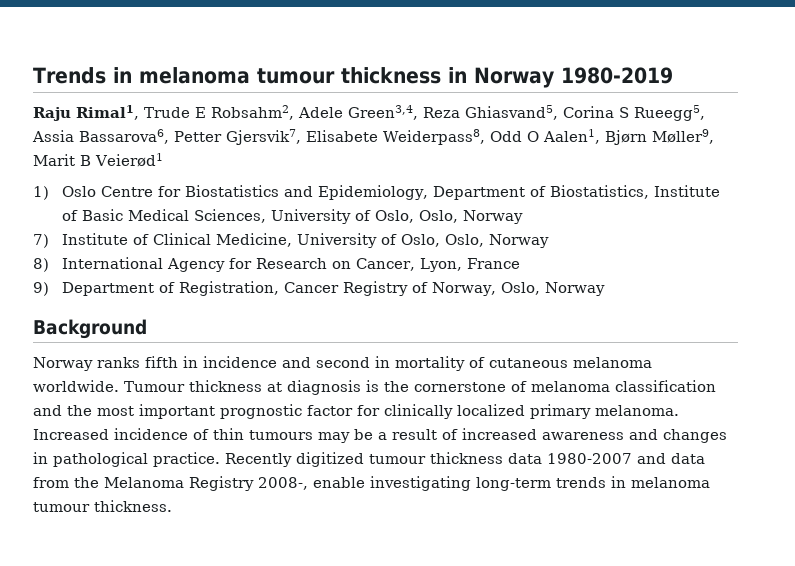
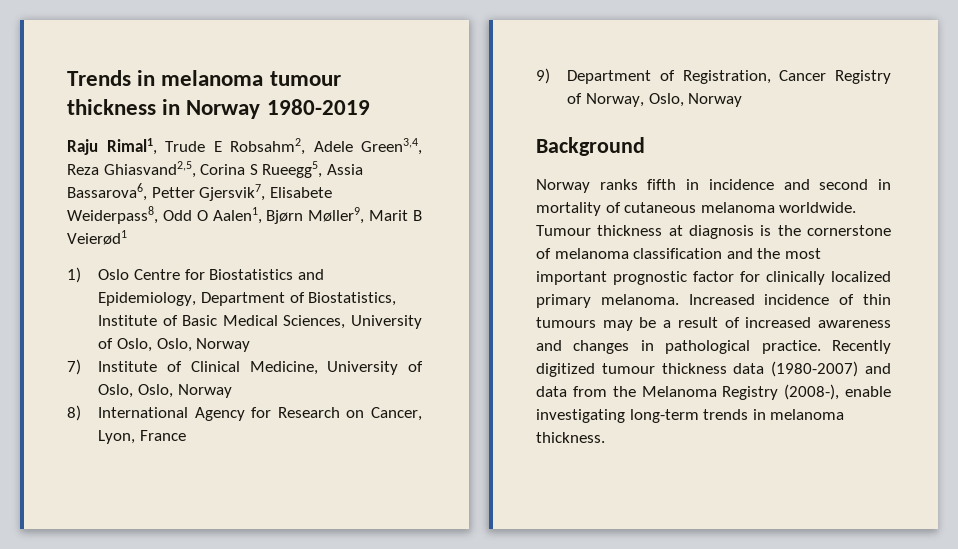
- Raju Rimal1, Trude E Robsahm2, Adele Green3,4, Reza Ghiasvand5, Corina S Rueegg5, Assia Bassarova6, Petter Gjersvik7, Elisabete Weiderpass8, Odd O Aalen1, Bjørn Møller9, Marit B Veierød1
+ Raju Rimal1, Trude E Robsahm2, Adele Green3,4, Reza Ghiasvand2,5, Corina S Rueegg5, Assia Bassarova6, Petter Gjersvik7, Elisabete Weiderpass8, Odd O Aalen1, Bjørn Møller9, Marit B Veierød1
- Recently digitized tumour thickness data 1980-2007 and data from the Melanoma Registry 2008-, enable investigating long-term trends in melanoma tumour thickness.
+ Recently digitized tumour thickness data (1980-2007) and data from the Melanoma Registry (2008-), enable investigating long-term trends in melanoma thickness.

